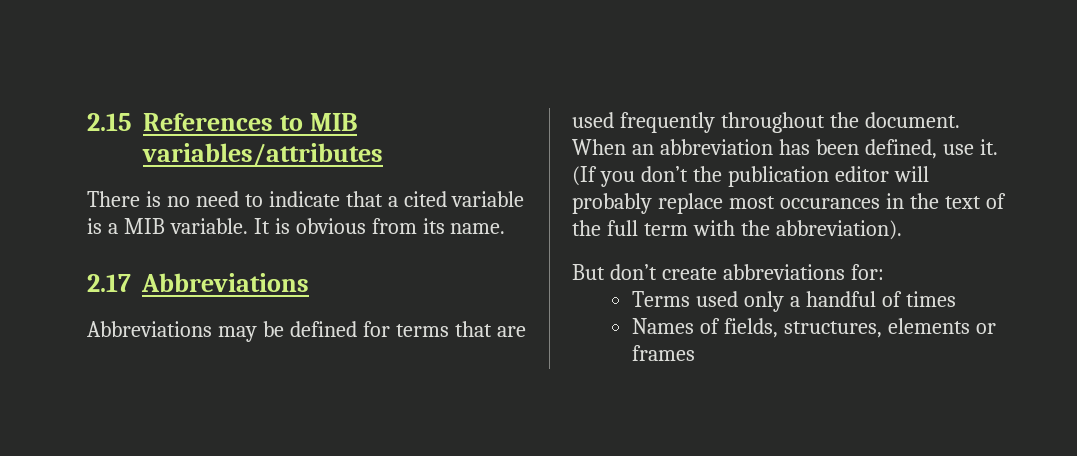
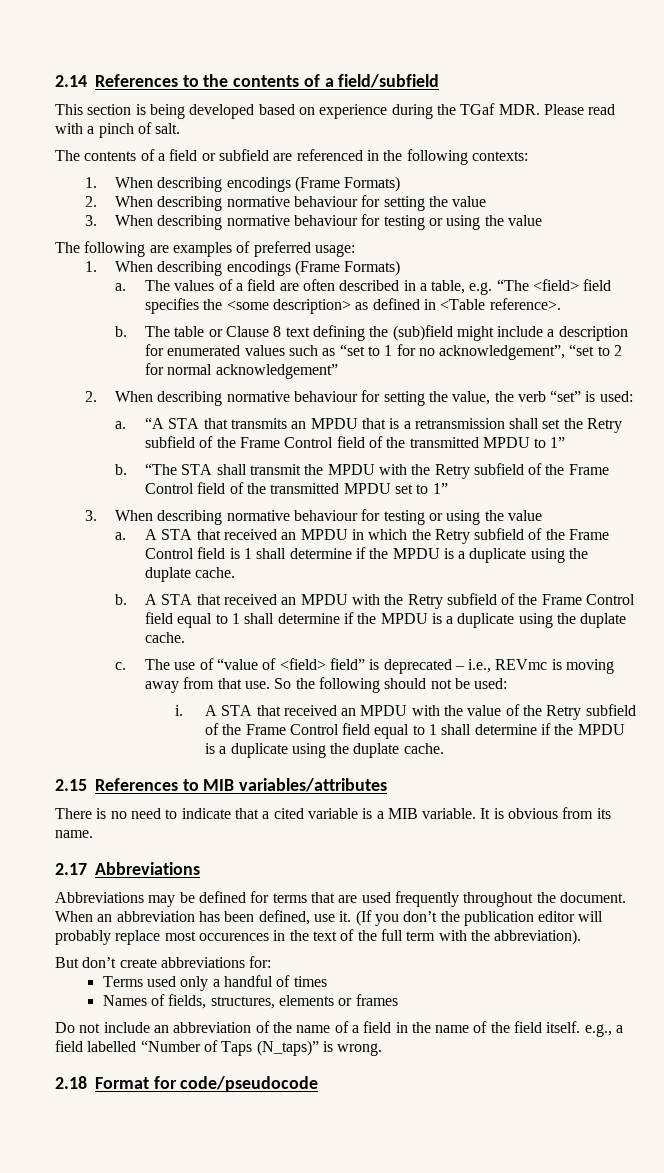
+ 2.14 References to the contents of a field/subfield
+ This section is being developed based on experience during the TGaf MDR. Please read with a pinch of salt.
+ The contents of a field or subfield are referenced in the following contexts:
+ 1. When describing encodings (Frame Formats)
+ 2. When describing normative behaviour for setting the value
+ 3. When describing normative behaviour for testing or using the value
+ The following are examples of preferred usage:
+ 1. When describing encodings (Frame Formats)
+ a. The values of a field are often described in a table, e.g. “The <field> field specifies the <some description> as defined in <Table reference>.
+ b. The table or Clause 8 text defining the (sub)field might include a description for enumerated values such as “set to 1 for no acknowledgement”, “set to 2 for normal acknowledgement”
+ 2. When describing normative behaviour for setting the value, the verb “set” is used:
+ a. “A STA that transmits an MPDU that is a retransmission shall set the Retry subfield of the Frame Control field of the transmitted MPDU to 1”
+ b. “The STA shall transmit the MPDU with the Retry subfield of the Frame Control field of the transmitted MPDU set to 1”
+ 3. When describing normative behaviour for testing or using the value
+ a. A STA that received an MPDU in which the Retry subfield of the Frame Control field is 1 shall determine if the MPDU is a duplicate using the duplate cache.
+ b. A STA that received an MPDU with the Retry subfield of the Frame Control field equal to 1 shall determine if the MPDU is a duplicate using the duplate cache.
+ c. The use of “value of <field> field” is deprecated – i.e., REVmc is moving away from that use. So the following should not be used:
+ i. A STA that received an MPDU with the value of the Retry subfield of the Frame Control field equal to 1 shall determine if the MPDU is a duplicate using the duplate cache.
- (If you don’t the publication editor will probably replace most occurances in the text of the full term with the abbreviation).
+ (If you don’t the publication editor will probably replace most occurences in the text of the full term with the abbreviation).
+ Do not include an abbreviation of the name of a field in the name of the field itself. e.g., a field labelled “Number of Taps (N_taps)” is wrong.
+ 2.18 Format for code/pseudocode

